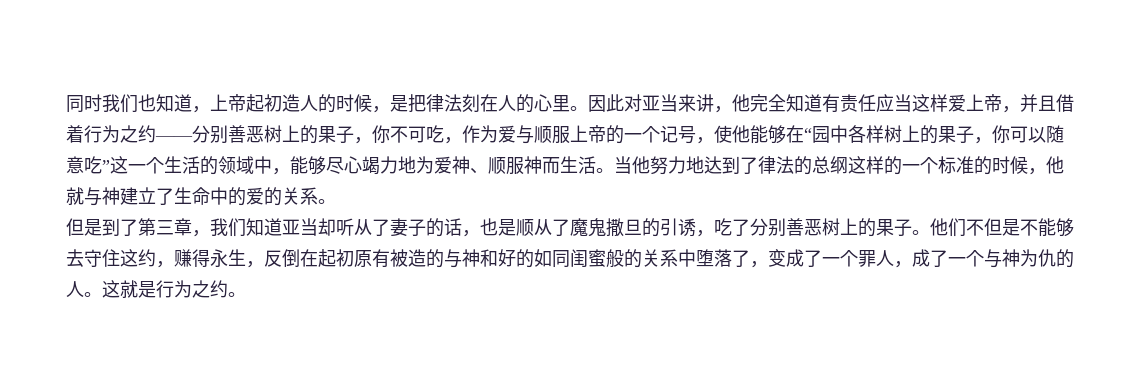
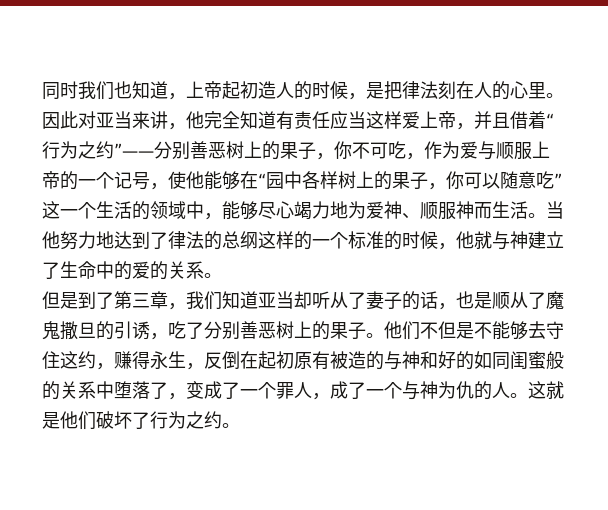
- 因此对亚当来讲，他完全知道有责任应当这样爱上帝，并且借着行为之约——分别善恶树上的果子，你不可吃，作为爱与顺服上帝的一个记号，使他能够在“园中各样树上的果子，你可以随意吃”这一个生活的领域中，能够尽心竭力地为爱神、顺服神而生活。
+ 因此对亚当来讲，他完全知道有责任应当这样爱上帝，并且借着“行为之约”——分别善恶树上的果子，你不可吃，作为爱与顺服上帝的一个记号，使他能够在“园中各样树上的果子，你可以随意吃”这一个生活的领域中，能够尽心竭力地为爱神、顺服神而生活。
- 这就是行为之约。
+ 这就是他们破坏了行为之约。

